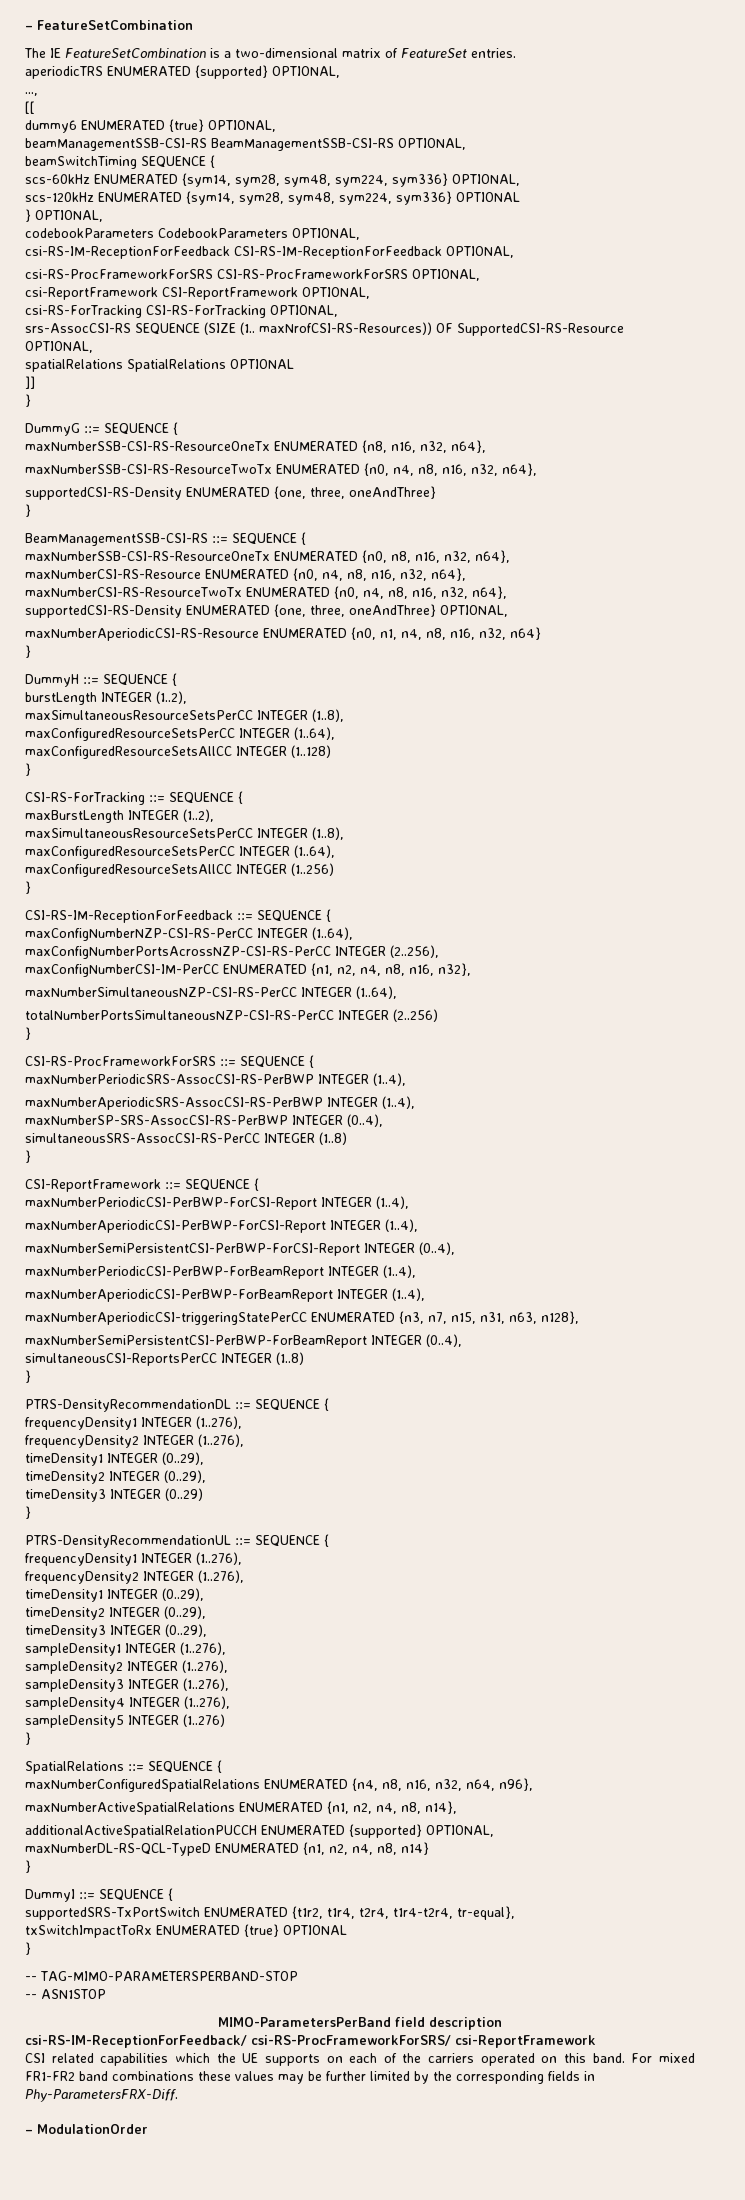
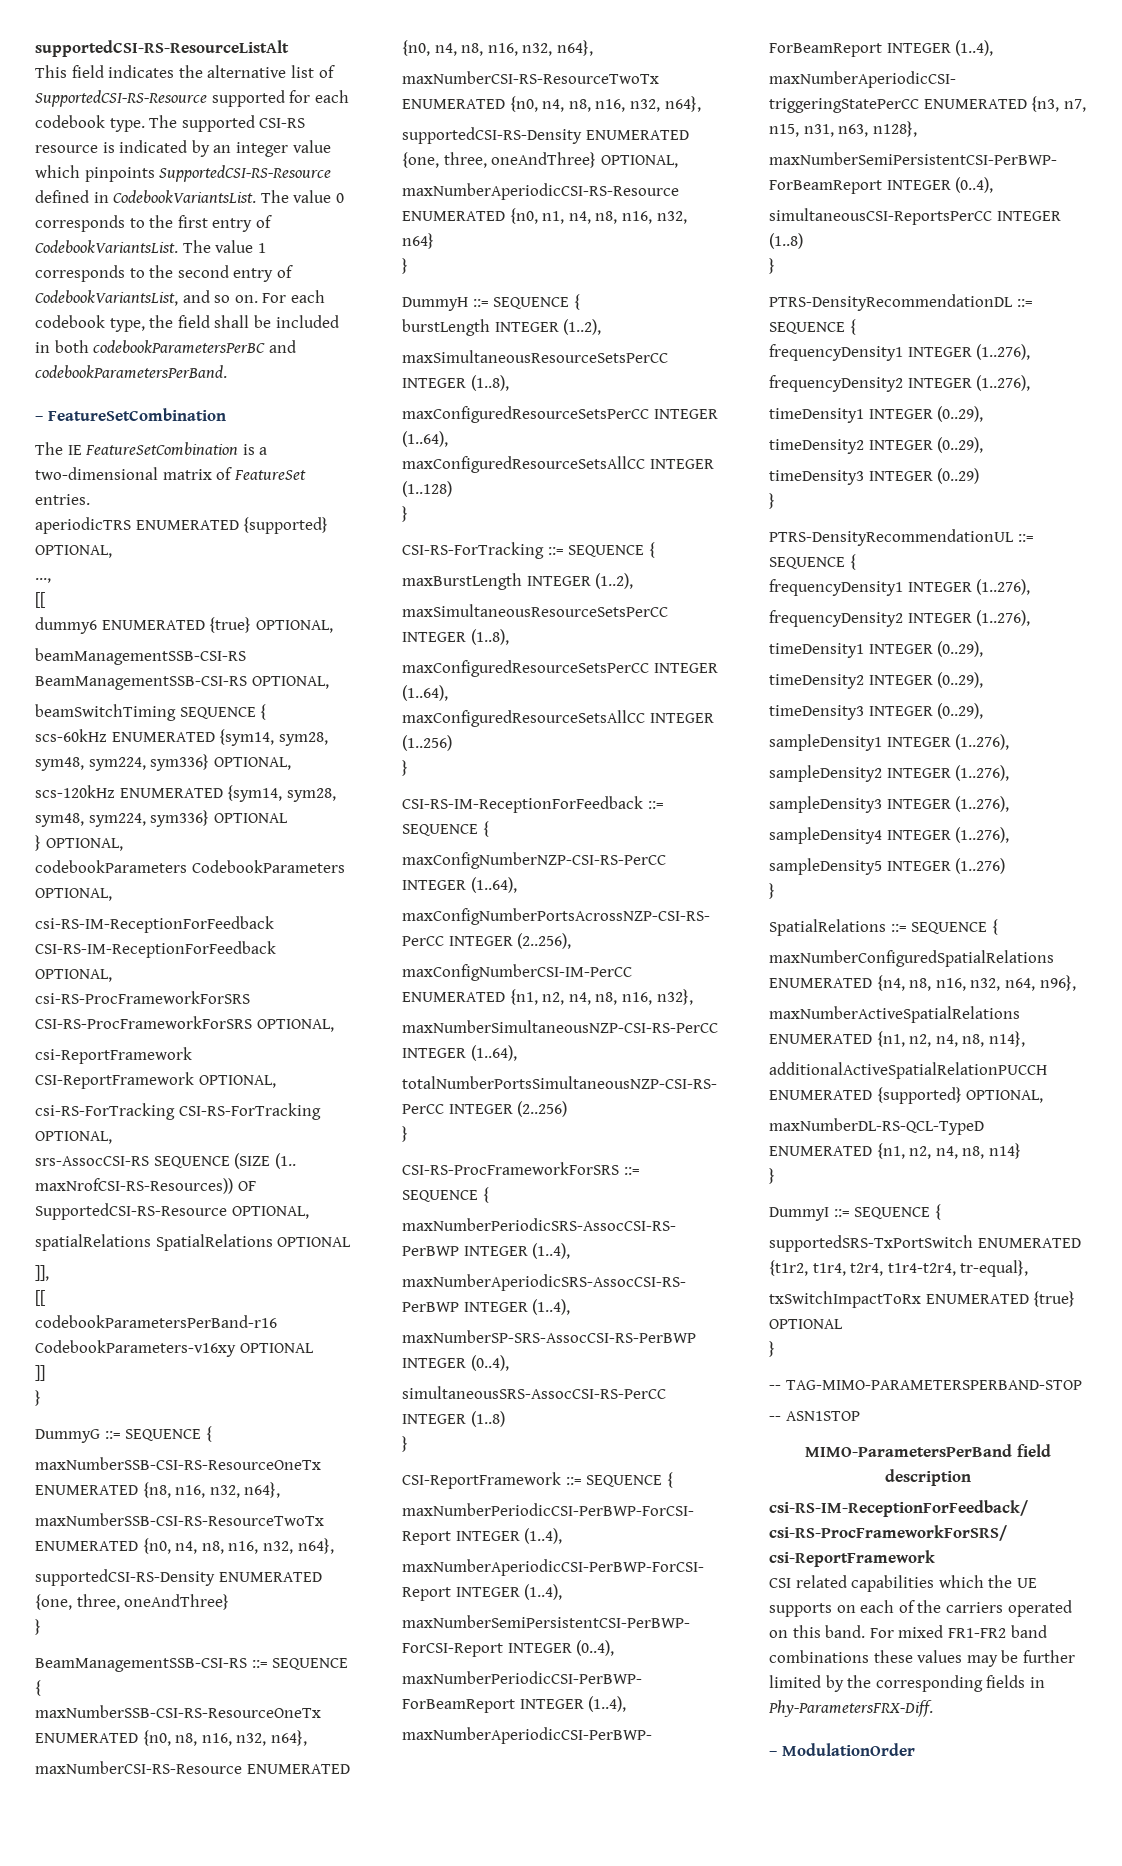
+ supportedCSI-RS-ResourceListAlt
+ This field indicates the alternative list of SupportedCSI-RS-Resource supported for each codebook type. The supported CSI-RS resource is indicated by an integer value which pinpoints SupportedCSI-RS-Resource defined in CodebookVariantsList. The value 0 corresponds to the first entry of CodebookVariantsList. The value 1 corresponds to the second entry of CodebookVariantsList, and so on. For each codebook type, the field shall be included in both codebookParametersPerBC and codebookParametersPerBand.
+ ]],
+ [[
+ codebookParametersPerBand-r16 CodebookParameters-v16xy OPTIONAL

